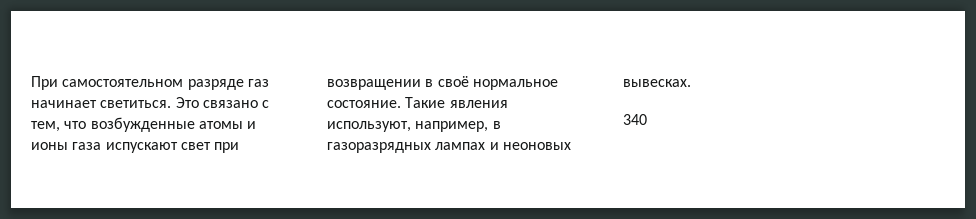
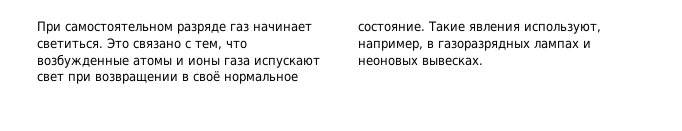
- 340

